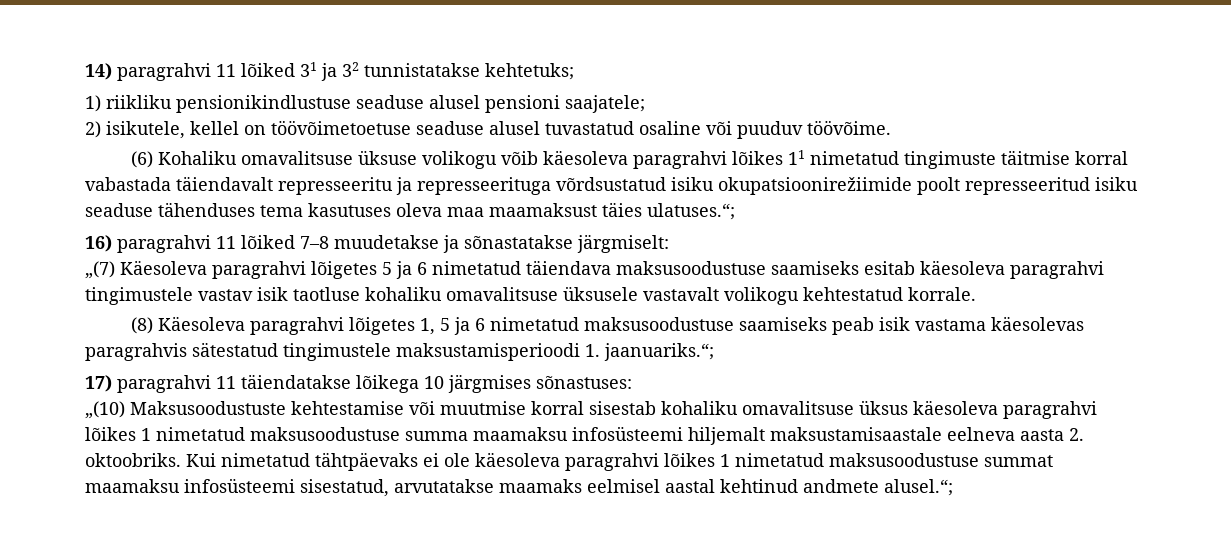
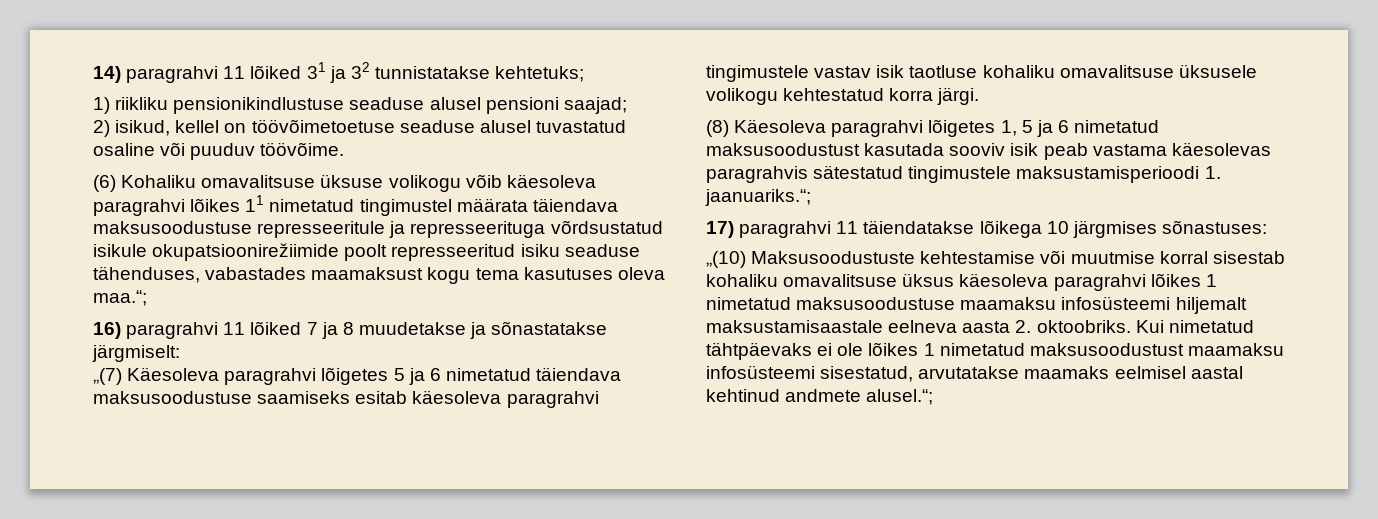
- 1) riikliku pensionikindlustuse seaduse alusel pensioni saajatele;
+ 1) riikliku pensionikindlustuse seaduse alusel pensioni saajad;
- 2) isikutele, kellel on töövõimetoetuse seaduse alusel tuvastatud osaline või puuduv töövõime.
+ 2) isikud, kellel on töövõimetoetuse seaduse alusel tuvastatud osaline või puuduv töövõime.
- (6) Kohaliku omavalitsuse üksuse volikogu võib käesoleva paragrahvi lõikes 11 nimetatud tingimuste täitmise korral vabastada täiendavalt represseeritu ja represseerituga võrdsustatud isiku okupatsioonirežiimide poolt represseeritud isiku seaduse tähenduses tema kasutuses oleva maa maamaksust täies ulatuses.“;
+ (6) Kohaliku omavalitsuse üksuse volikogu võib käesoleva paragrahvi lõikes 11 nimetatud tingimustel määrata täiendava maksusoodustuse represseeritule ja represseerituga võrdsustatud isikule okupatsioonirežiimide poolt represseeritud isiku seaduse tähenduses, vabastades maamaksust kogu tema kasutuses oleva maa.“;
- 16) paragrahvi 11 lõiked 7–8 muudetakse ja sõnastatakse järgmiselt:
+ 16) paragrahvi 11 lõiked 7 ja 8 muudetakse ja sõnastatakse järgmiselt:
- „(7) Käesoleva paragrahvi lõigetes 5 ja 6 nimetatud täiendava maksusoodustuse saamiseks esitab käesoleva paragrahvi tingimustele vastav isik taotluse kohaliku omavalitsuse üksusele vastavalt volikogu kehtestatud korrale.
+ „(7) Käesoleva paragrahvi lõigetes 5 ja 6 nimetatud täiendava maksusoodustuse saamiseks esitab käesoleva paragrahvi tingimustele vastav isik taotluse kohaliku omavalitsuse üksusele volikogu kehtestatud korra järgi.
- (8) Käesoleva paragrahvi lõigetes 1, 5 ja 6 nimetatud maksusoodustuse saamiseks peab isik vastama käesolevas paragrahvis sätestatud tingimustele maksustamisperioodi 1. jaanuariks.“;
+ (8) Käesoleva paragrahvi lõigetes 1, 5 ja 6 nimetatud maksusoodustust kasutada sooviv isik peab vastama käesolevas paragrahvis sätestatud tingimustele maksustamisperioodi 1. jaanuariks.“;
- „(10) Maksusoodustuste kehtestamise või muutmise korral sisestab kohaliku omavalitsuse üksus käesoleva paragrahvi lõikes 1 nimetatud maksusoodustuse summa maamaksu infosüsteemi hiljemalt maksustamisaastale eelneva aasta 2. oktoobriks.
+ „(10) Maksusoodustuste kehtestamise või muutmise korral sisestab kohaliku omavalitsuse üksus käesoleva paragrahvi lõikes 1 nimetatud maksusoodustuse maamaksu infosüsteemi hiljemalt maksustamisaastale eelneva aasta 2. oktoobriks.
- Kui nimetatud tähtpäevaks ei ole käesoleva paragrahvi lõikes 1 nimetatud maksusoodustuse summat maamaksu infosüsteemi sisestatud, arvutatakse maamaks eelmisel aastal kehtinud andmete alusel.“;
+ Kui nimetatud tähtpäevaks ei ole lõikes 1 nimetatud maksusoodustust maamaksu infosüsteemi sisestatud, arvutatakse maamaks eelmisel aastal kehtinud andmete alusel.“;

